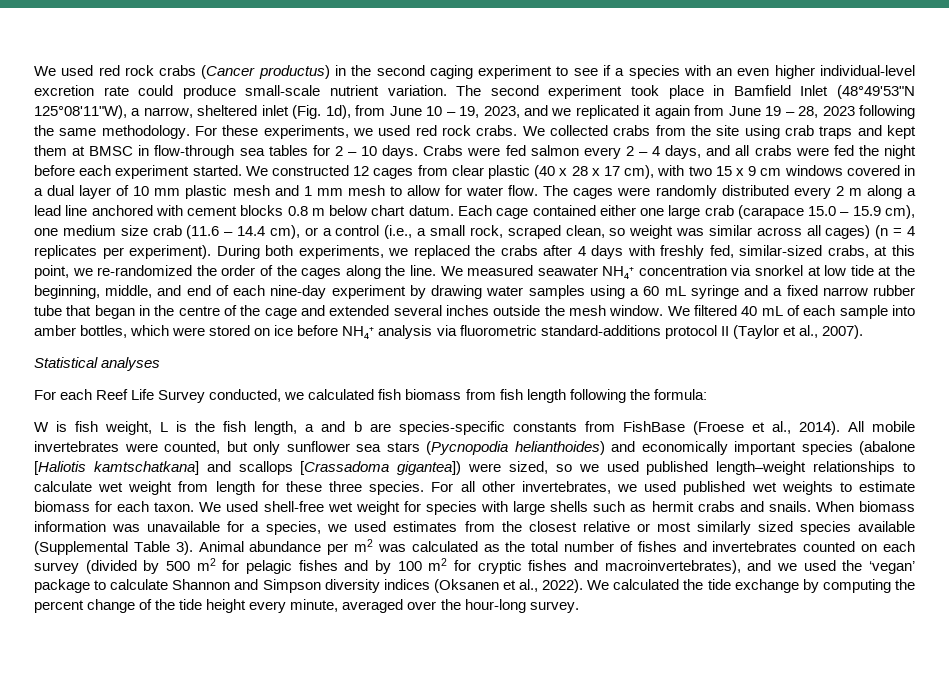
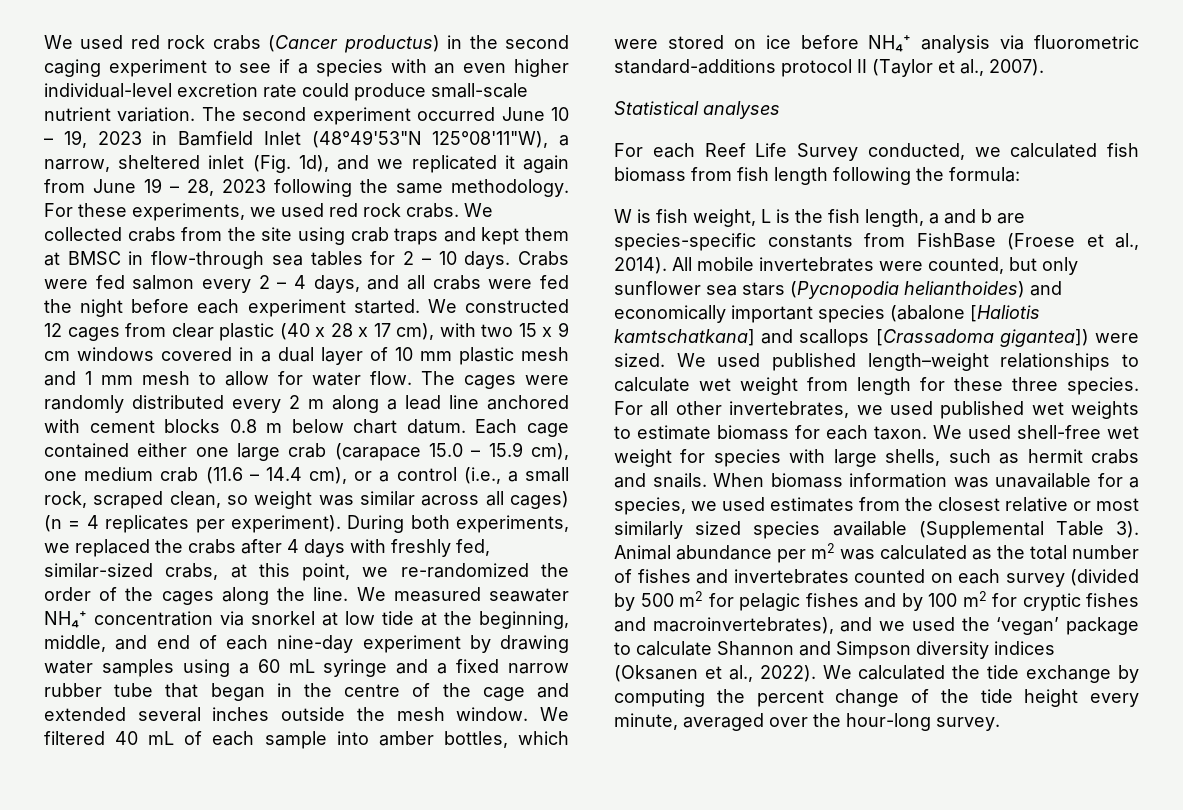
- The second experiment took place in Bamfield Inlet (48°49'53"N 125°08'11"W), a narrow, sheltered inlet (Fig. 1d), from June 10 – 19, 2023, and we replicated it again from June 19 – 28, 2023 following the same methodology.
+ The second experiment occurred June 10 – 19, 2023 in Bamfield Inlet (48°49'53"N 125°08'11"W), a narrow, sheltered inlet (Fig. 1d), and we replicated it again from June 19 – 28, 2023 following the same methodology.
- Each cage contained either one large crab (carapace 15.0 – 15.9 cm), one medium size crab (11.6 – 14.4 cm), or a control (i.e., a small rock, scraped clean, so weight was similar across all cages) (n = 4 replicates per experiment).
+ Each cage contained either one large crab (carapace 15.0 – 15.9 cm), one medium crab (11.6 – 14.4 cm), or a control (i.e., a small rock, scraped clean, so weight was similar across all cages) (n = 4 replicates per experiment).
- All mobile invertebrates were counted, but only sunflower sea stars (Pycnopodia helianthoides) and economically important species (abalone [Haliotis kamtschatkana] and scallops [Crassadoma gigantea]) were sized, so we used published length–weight relationships to calculate wet weight from length for these three species.
+ All mobile invertebrates were counted, but only sunflower sea stars (Pycnopodia helianthoides) and economically important species (abalone [Haliotis kamtschatkana] and scallops [Crassadoma gigantea]) were sized. We used published length–weight relationships to calculate wet weight from length for these three species.
- We used shell-free wet weight for species with large shells such as hermit crabs and snails.
+ We used shell-free wet weight for species with large shells, such as hermit crabs and snails.

